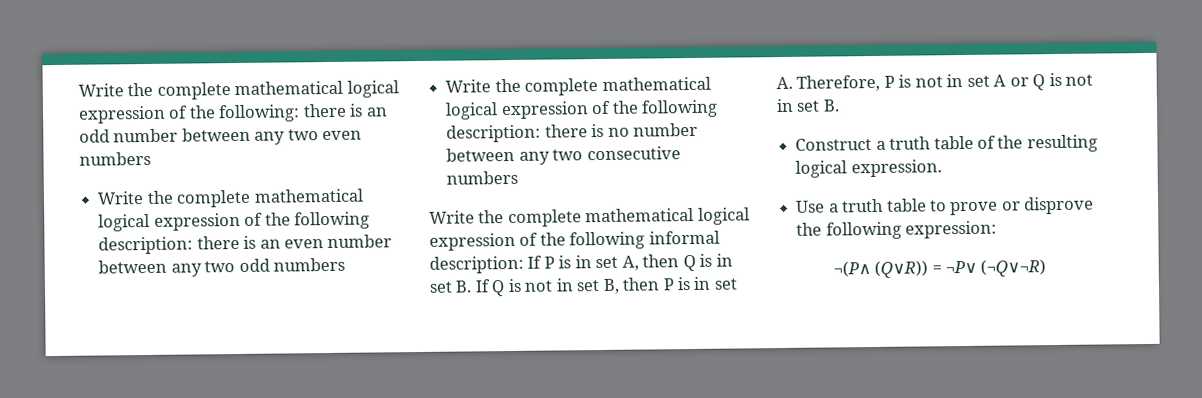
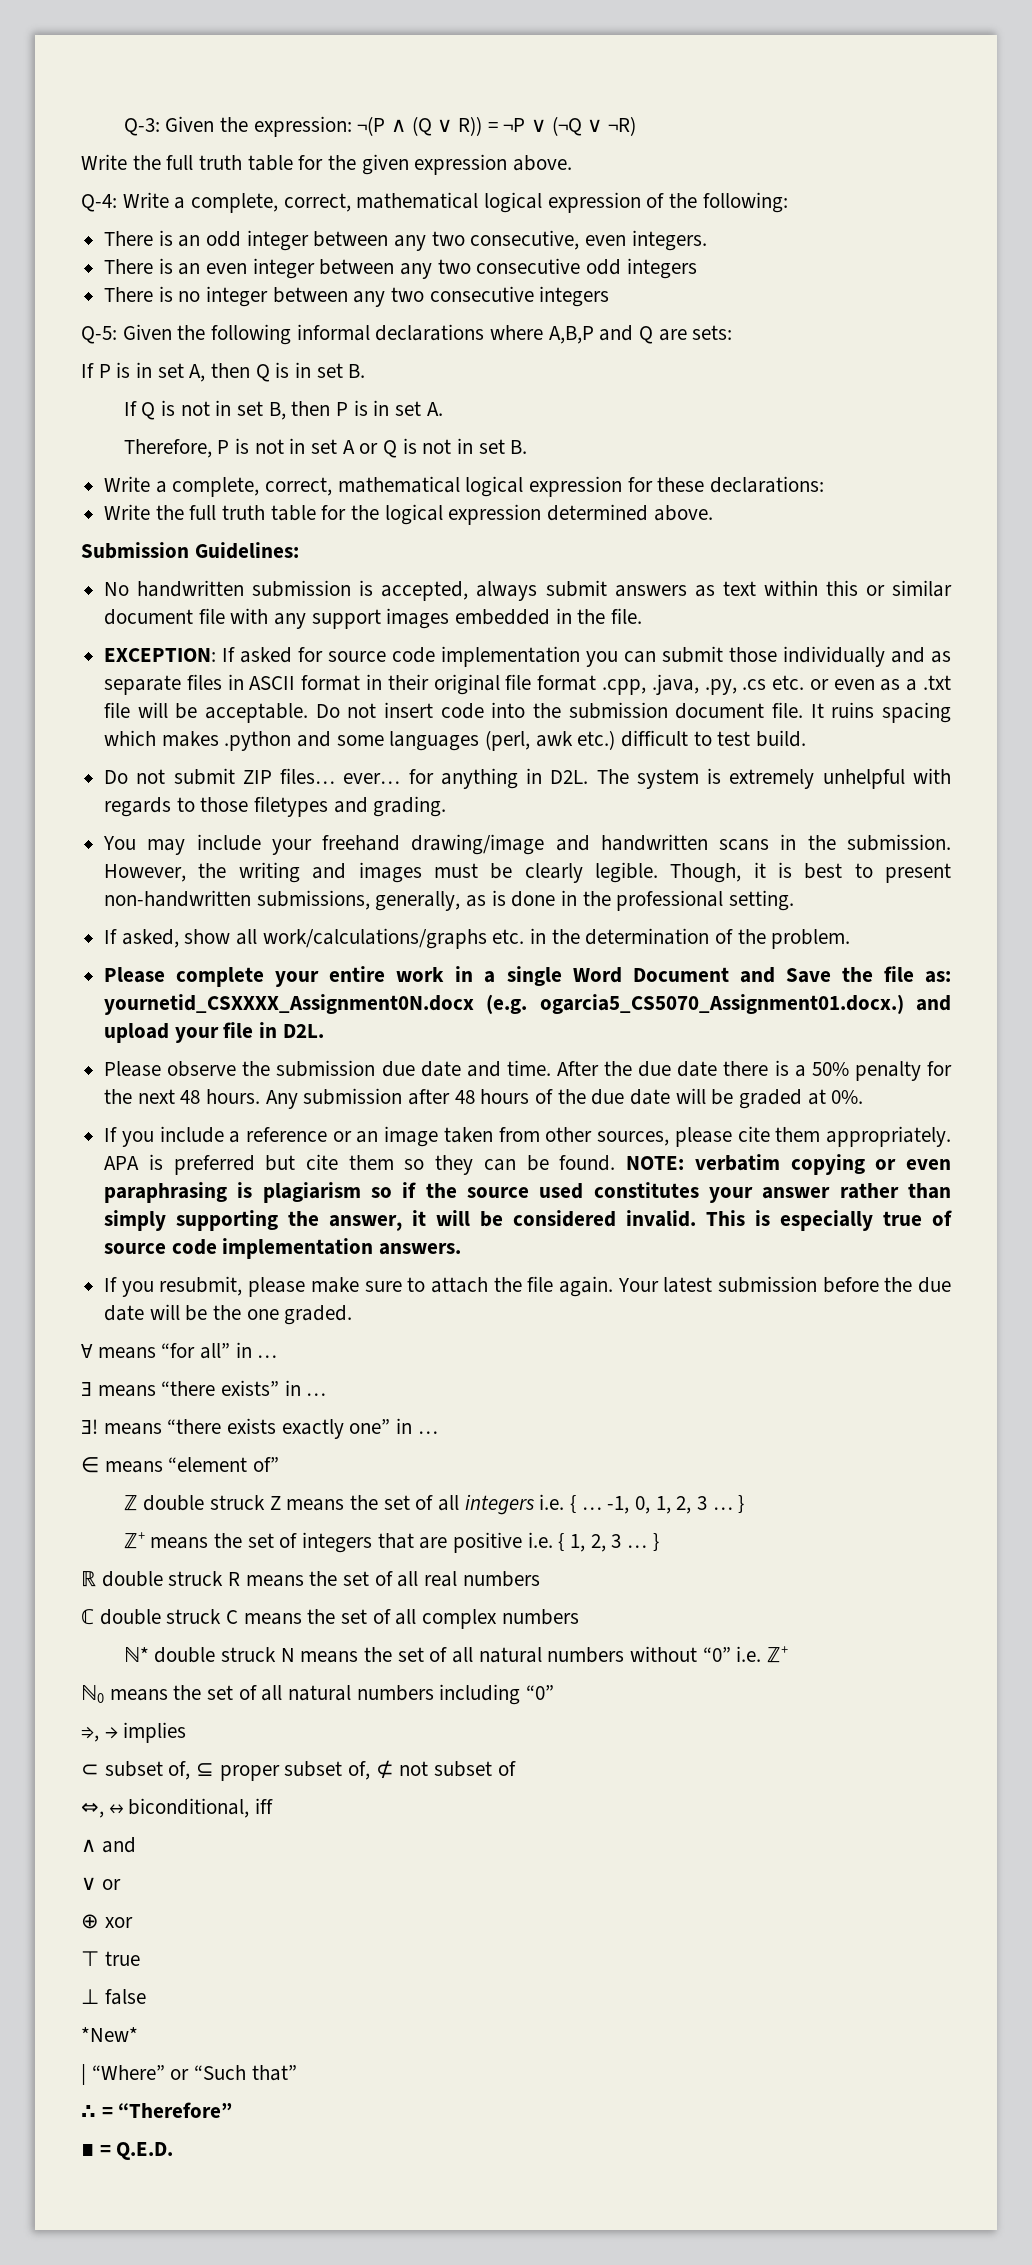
- Write the complete mathematical logical expression of the following: there is an odd number between any two even numbers
- Write the complete mathematical logical expression of the following description: there is an even number between any two odd numbers
- Write the complete mathematical logical expression of the following description: there is no number between any two consecutive numbers
- Write the complete mathematical logical expression of the following informal description: If P is in set A, then Q is in set B. If Q is not in set B, then P is in set A. Therefore, P is not in set A or Q is not in set B.
+ Q-3: Given the expression: ¬(P ∧ (Q ∨ R)) = ¬P ∨ (¬Q ∨ ¬R)
+ Write the full truth table for the given expression above.
+ Q-4: Write a complete, correct, mathematical logical expression of the following:
+ There is an odd integer between any two consecutive, even integers.
+ There is an even integer between any two consecutive odd integers
+ There is no integer between any two consecutive integers
+ Q-5: Given the following informal declarations where A,B,P and Q are sets:
+ If P is in set A, then Q is in set B.
+ If Q is not in set B, then P is in set A.
+ Therefore, P is not in set A or Q is not in set B.
- Construct a truth table of the resulting logical expression.
- Use a truth table to prove or disprove the following expression:
- ¬(P∧ (Q∨R)) = ¬P∨ (¬Q∨¬R)
+ Write a complete, correct, mathematical logical expression for these declarations:
+ Write the full truth table for the logical expression determined above.
+ Submission Guidelines:
+ No handwritten submission is accepted, always submit answers as text within this or similar document file with any support images embedded in the file.
+ EXCEPTION: If asked for source code implementation you can submit those individually and as separate files in ASCII format in their original file format .cpp, .java, .py, .cs etc. or even as a .txt file will be acceptable. Do not insert code into the submission document file. It ruins spacing which makes .python and some languages (perl, awk etc.) difficult to test build.
+ Do not submit ZIP files… ever… for anything in D2L. The system is extremely unhelpful with regards to those filetypes and grading.
+ You may include your freehand drawing/image and handwritten scans in the submission. However, the writing and images must be clearly legible. Though, it is best to present non-handwritten submissions, generally, as is done in the professional setting.
+ If asked, show all work/calculations/graphs etc. in the determination of the problem.
+ Please complete your entire work in a single Word Document and Save the file as: yournetid_CSXXXX_Assignment0N.docx (e.g. ogarcia5_CS5070_Assignment01.docx.) and upload your file in D2L.
+ Please observe the submission due date and time. After the due date there is a 50% penalty for the next 48 hours. Any submission after 48 hours of the due date will be graded at 0%.
+ If you include a reference or an image taken from other sources, please cite them appropriately. APA is preferred but cite them so they can be found. NOTE: verbatim copying or even paraphrasing is plagiarism so if the source used constitutes your answer rather than simply supporting the answer, it will be considered invalid. This is especially true of source code implementation answers.
+ If you resubmit, please make sure to attach the file again. Your latest submission before the due date will be the one graded.
+ ∀ means “for all” in …
+ ∃ means “there exists” in …
+ ∃! means “there exists exactly one” in …
+ ∈ means “element of”
+ ℤ double struck Z means the set of all integers i.e. { … -1, 0, 1, 2, 3 … }
+ ℤ+ means the set of integers that are positive i.e. { 1, 2, 3 … }
+ ℝ double struck R means the set of all real numbers
+ ℂ double struck C means the set of all complex numbers
+ ℕ* double struck N means the set of all natural numbers without “0” i.e. ℤ+
+ ℕ0 means the set of all natural numbers including “0”
+ ⇒, → implies
+ ⊂ subset of, ⊆ proper subset of, ⊄ not subset of
+ ⇔, ↔ biconditional, iff
+ ∧ and
+ ∨ or
+ ⊕ xor
+ ⊤ true
+ ⊥ false
+ *New*
+ | “Where” or “Such that”
+ ∴ = “Therefore”
+ ∎ = Q.E.D.

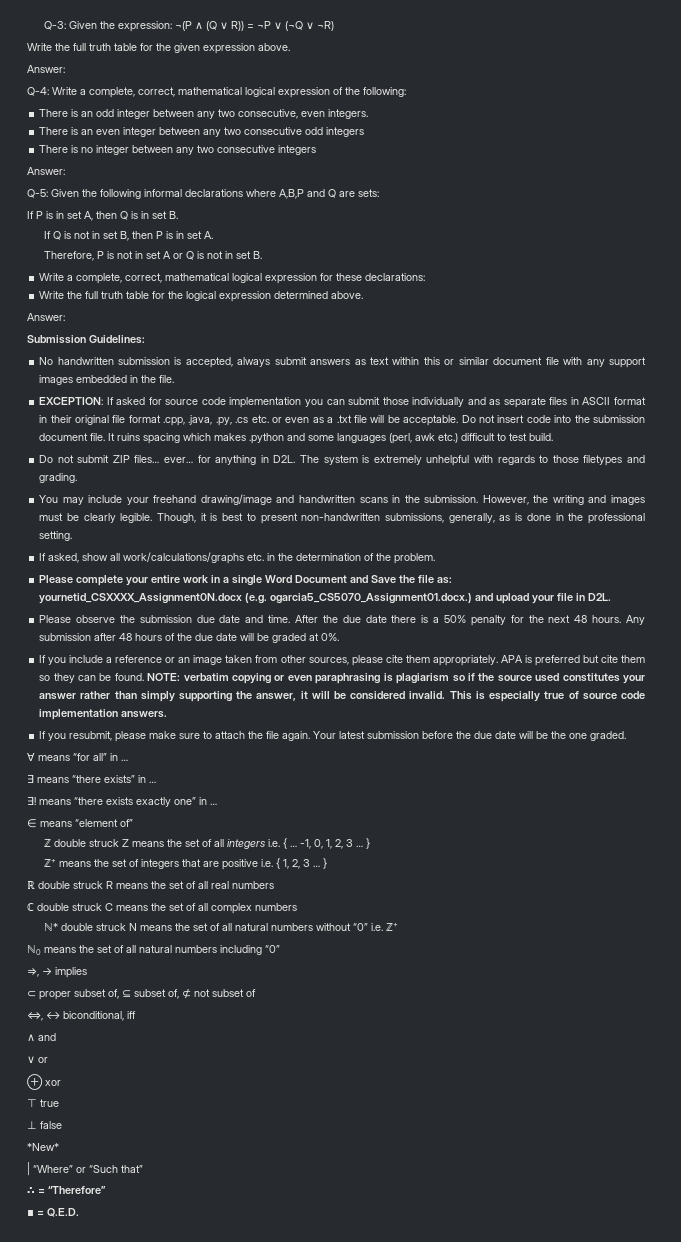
  Write the full truth table for the given expression above.
+ Answer:
  There is no integer between any two consecutive integers
+ Answer:
  Write the full truth table for the logical expression determined above.
+ Answer:
- ⊂ subset of, ⊆ proper subset of, ⊄ not subset of
+ ⊂ proper subset of, ⊆ subset of, ⊄ not subset of

